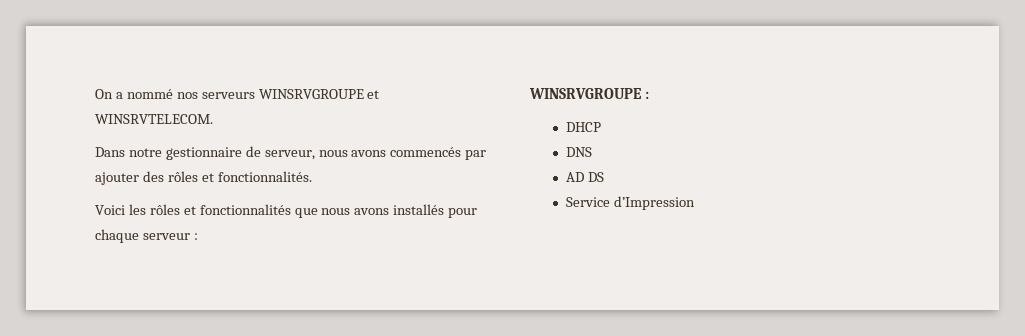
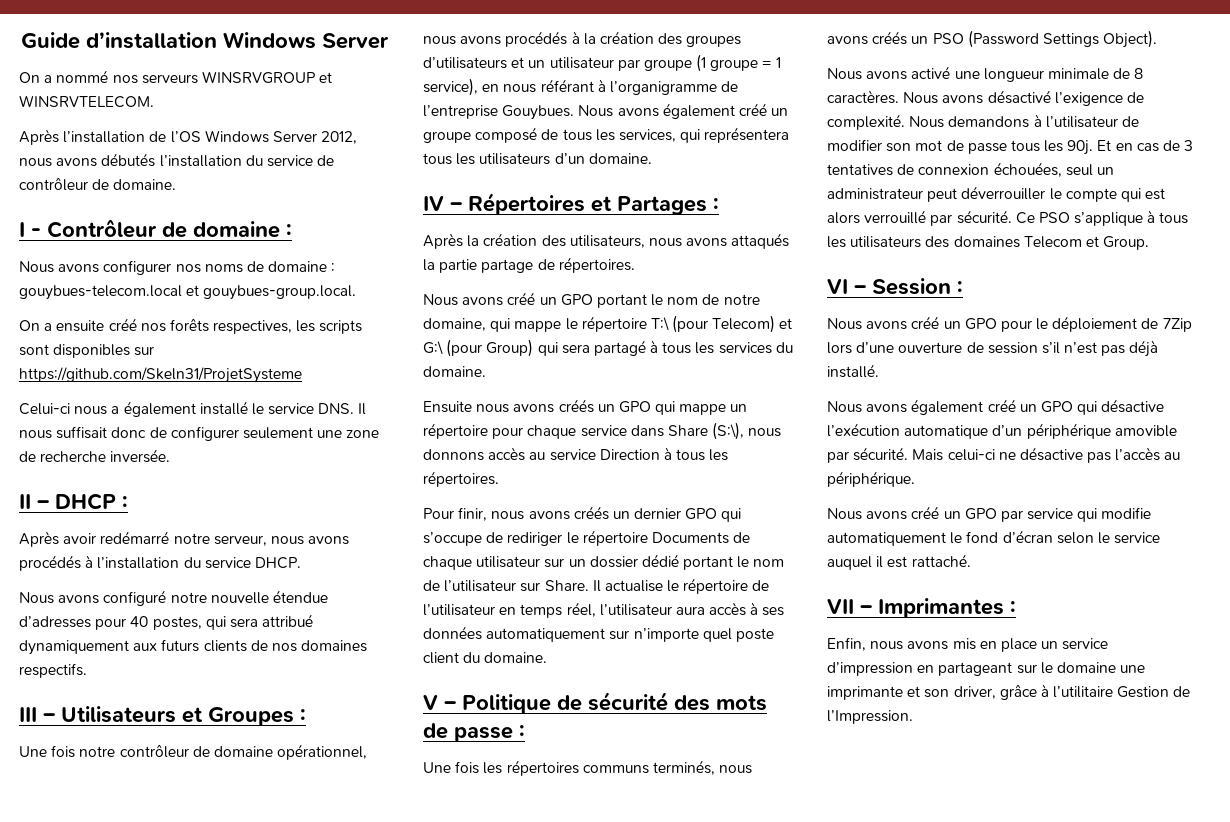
+ Guide d’installation Windows Server
- On a nommé nos serveurs WINSRVGROUPE et WINSRVTELECOM.
+ On a nommé nos serveurs WINSRVGROUP et WINSRVTELECOM.
- Dans notre gestionnaire de serveur, nous avons commencés par ajouter des rôles et fonctionnalités.
- Voici les rôles et fonctionnalités que nous avons installés pour chaque serveur :
- WINSRVGROUPE :
- DHCP
- DNS
- AD DS
- Service d’Impression
+ Après l’installation de l’OS Windows Server 2012, nous avons débutés l’installation du service de contrôleur de domaine.
+ I - Contrôleur de domaine :
+ Nous avons configurer nos noms de domaine : gouybues-telecom.local et gouybues-group.local.
+ On a ensuite créé nos forêts respectives, les scripts sont disponibles sur https://github.com/Skeln31/ProjetSysteme
+ Celui-ci nous a également installé le service DNS. Il nous suffisait donc de configurer seulement une zone de recherche inversée.
+ II – DHCP :
+ Après avoir redémarré notre serveur, nous avons procédés à l’installation du service DHCP.
+ Nous avons configuré notre nouvelle étendue d’adresses pour 40 postes, qui sera attribué dynamiquement aux futurs clients de nos domaines respectifs.
+ III – Utilisateurs et Groupes :
+ Une fois notre contrôleur de domaine opérationnel, nous avons procédés à la création des groupes d’utilisateurs et un utilisateur par groupe (1 groupe = 1 service), en nous référant à l’organigramme de l’entreprise Gouybues. Nous avons également créé un groupe composé de tous les services, qui représentera tous les utilisateurs d’un domaine.
+ IV – Répertoires et Partages :
+ Après la création des utilisateurs, nous avons attaqués la partie partage de répertoires.
+ Nous avons créé un GPO portant le nom de notre domaine, qui mappe le répertoire T:\ (pour Telecom) et G:\ (pour Group) qui sera partagé à tous les services du domaine.
+ Ensuite nous avons créés un GPO qui mappe un répertoire pour chaque service dans Share (S:\), nous donnons accès au service Direction à tous les répertoires.
+ Pour finir, nous avons créés un dernier GPO qui s’occupe de rediriger le répertoire Documents de chaque utilisateur sur un dossier dédié portant le nom de l’utilisateur sur Share. Il actualise le répertoire de l’utilisateur en temps réel, l’utilisateur aura accès à ses données automatiquement sur n’importe quel poste client du domaine.
+ V – Politique de sécurité des mots de passe :
+ Une fois les répertoires communs terminés, nous avons créés un PSO (Password Settings Object).
+ Nous avons activé une longueur minimale de 8 caractères. Nous avons désactivé l’exigence de complexité. Nous demandons à l’utilisateur de modifier son mot de passe tous les 90j. Et en cas de 3 tentatives de connexion échouées, seul un administrateur peut déverrouiller le compte qui est alors verrouillé par sécurité. Ce PSO s’applique à tous les utilisateurs des domaines Telecom et Group.
+ VI – Session :
+ Nous avons créé un GPO pour le déploiement de 7Zip lors d’une ouverture de session s’il n’est pas déjà installé.
+ Nous avons également créé un GPO qui désactive l’exécution automatique d’un périphérique amovible par sécurité. Mais celui-ci ne désactive pas l’accès au périphérique.
+ Nous avons créé un GPO par service qui modifie automatiquement le fond d’écran selon le service auquel il est rattaché.
+ VII – Imprimantes :
+ Enfin, nous avons mis en place un service d’impression en partageant sur le domaine une imprimante et son driver, grâce à l’utilitaire Gestion de l’Impression.

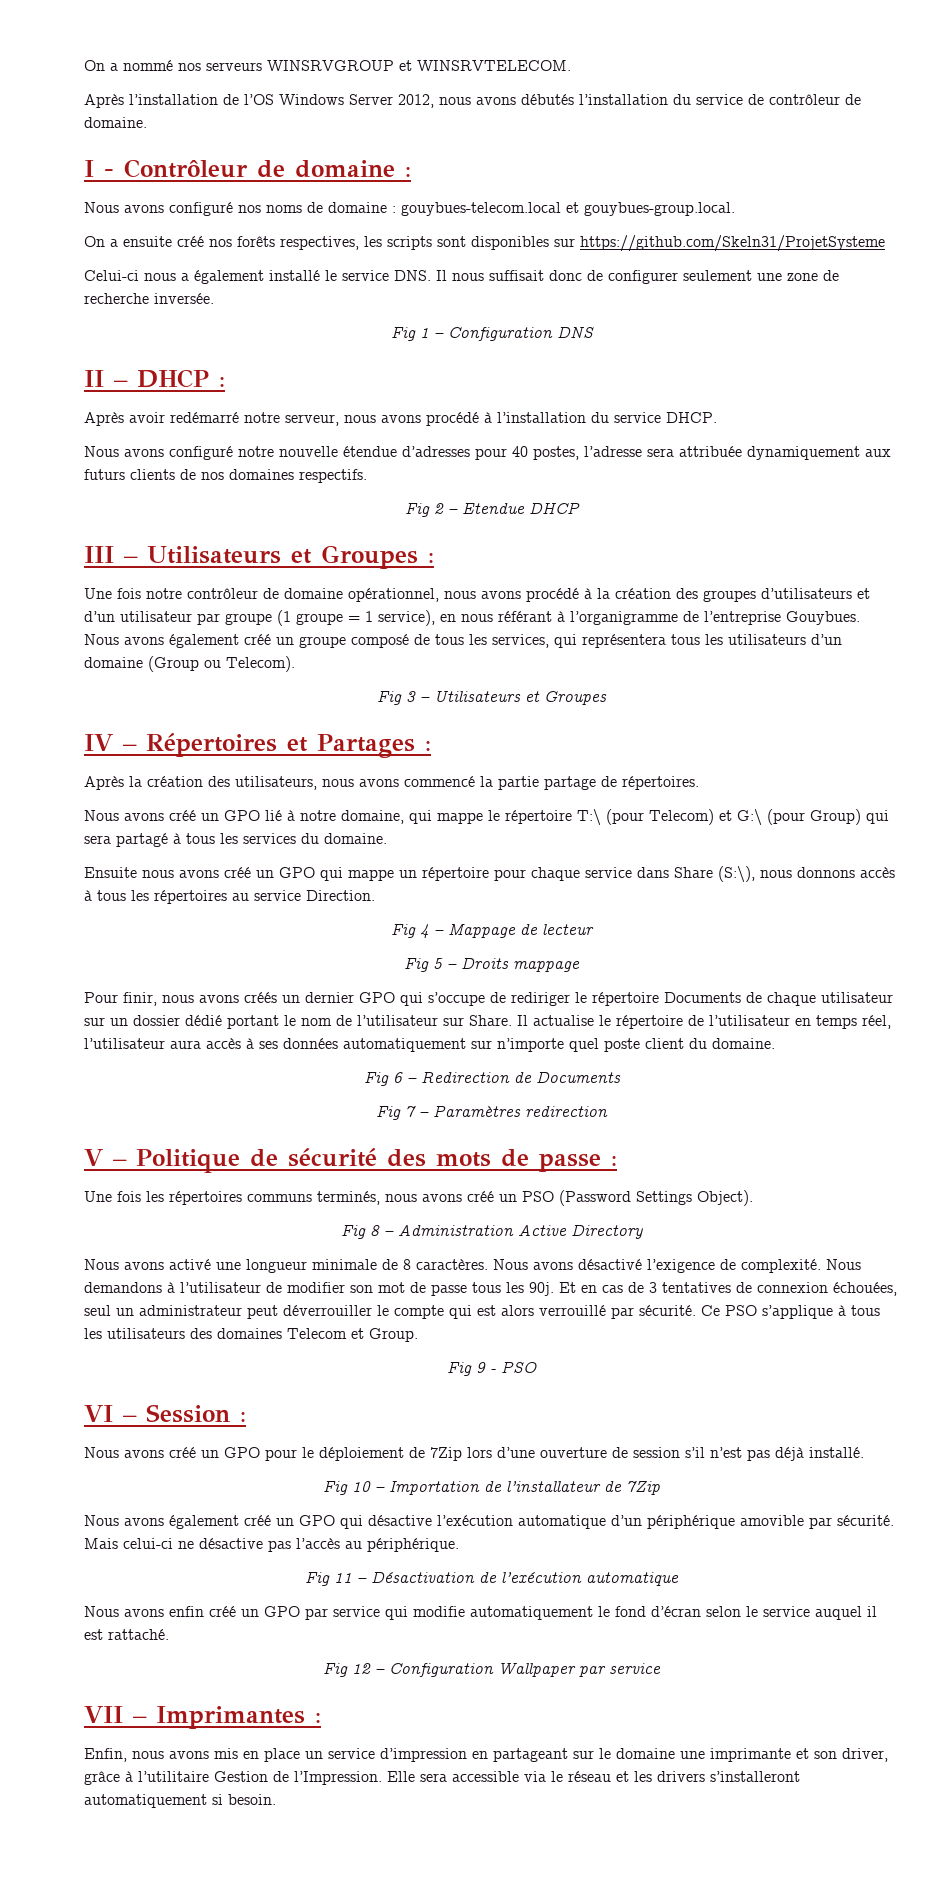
- Guide d’installation Windows Server
- Nous avons configurer nos noms de domaine : gouybues-telecom.local et gouybues-group.local.
+ Nous avons configuré nos noms de domaine : gouybues-telecom.local et gouybues-group.local.
+ Fig 1 – Configuration DNS
- Après avoir redémarré notre serveur, nous avons procédés à l’installation du service DHCP.
+ Après avoir redémarré notre serveur, nous avons procédé à l’installation du service DHCP.
- Nous avons configuré notre nouvelle étendue d’adresses pour 40 postes, qui sera attribué dynamiquement aux futurs clients de nos domaines respectifs.
+ Nous avons configuré notre nouvelle étendue d’adresses pour 40 postes, l’adresse sera attribuée dynamiquement aux futurs clients de nos domaines respectifs.
+ Fig 2 – Etendue DHCP
- Une fois notre contrôleur de domaine opérationnel, nous avons procédés à la création des groupes d’utilisateurs et un utilisateur par groupe (1 groupe = 1 service), en nous référant à l’organigramme de l’entreprise Gouybues.
+ Une fois notre contrôleur de domaine opérationnel, nous avons procédé à la création des groupes d’utilisateurs et d’un utilisateur par groupe (1 groupe = 1 service), en nous référant à l’organigramme de l’entreprise Gouybues.
- Nous avons également créé un groupe composé de tous les services, qui représentera tous les utilisateurs d’un domaine.
+ Nous avons également créé un groupe composé de tous les services, qui représentera tous les utilisateurs d’un domaine (Group ou Telecom).
+ Fig 3 – Utilisateurs et Groupes
- Après la création des utilisateurs, nous avons attaqués la partie partage de répertoires.
+ Après la création des utilisateurs, nous avons commencé la partie partage de répertoires.
- Nous avons créé un GPO portant le nom de notre domaine, qui mappe le répertoire T:\ (pour Telecom) et G:\ (pour Group) qui sera partagé à tous les services du domaine.
+ Nous avons créé un GPO lié à notre domaine, qui mappe le répertoire T:\ (pour Telecom) et G:\ (pour Group) qui sera partagé à tous les services du domaine.
- Ensuite nous avons créés un GPO qui mappe un répertoire pour chaque service dans Share (S:\), nous donnons accès au service Direction à tous les répertoires.
+ Ensuite nous avons créé un GPO qui mappe un répertoire pour chaque service dans Share (S:\), nous donnons accès à tous les répertoires au service Direction.
+ Fig 4 – Mappage de lecteur
+ Fig 5 – Droits mappage
+ Fig 6 – Redirection de Documents
+ Fig 7 – Paramètres redirection
- Une fois les répertoires communs terminés, nous avons créés un PSO (Password Settings Object).
+ Une fois les répertoires communs terminés, nous avons créé un PSO (Password Settings Object).
+ Fig 8 – Administration Active Directory
+ Fig 9 - PSO
+ Fig 10 – Importation de l’installateur de 7Zip
- Nous avons créé un GPO par service qui modifie automatiquement le fond d’écran selon le service auquel il est rattaché.
+ Fig 11 – Désactivation de l’exécution automatique
+ Nous avons enfin créé un GPO par service qui modifie automatiquement le fond d’écran selon le service auquel il est rattaché.
+ Fig 12 – Configuration Wallpaper par service
+ Elle sera accessible via le réseau et les drivers s’installeront automatiquement si besoin.

